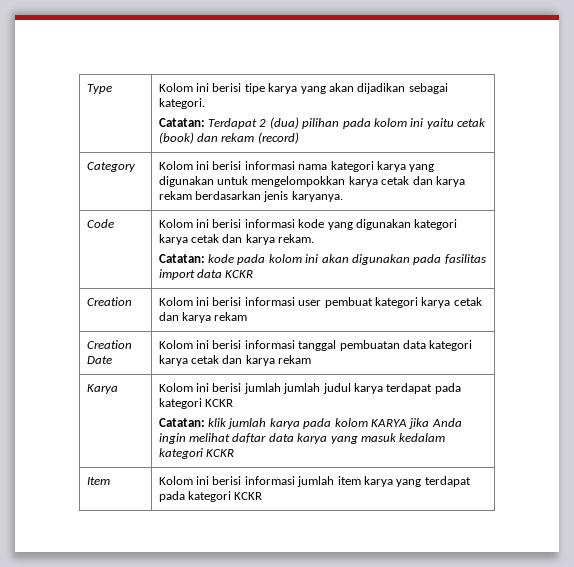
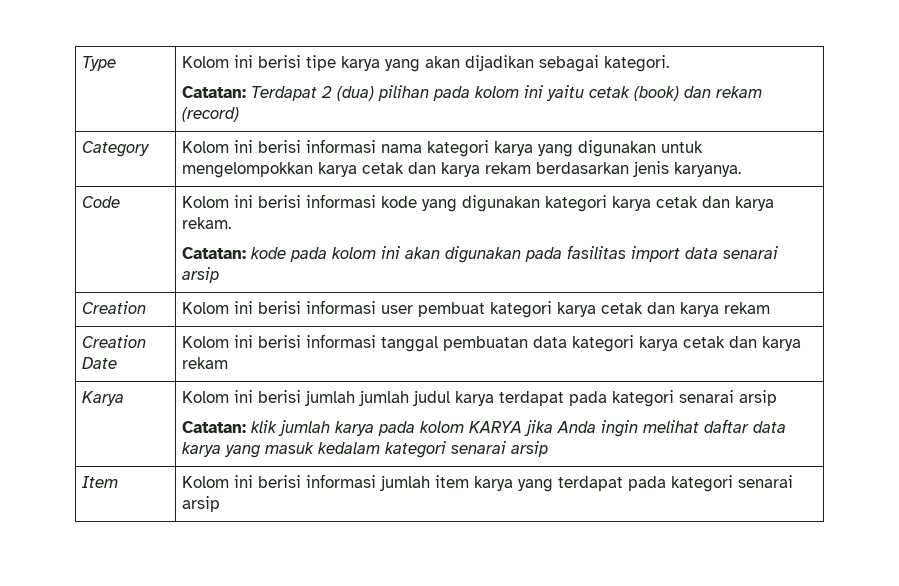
  Code | Kolom ini berisi informasi kode yang digunakan kategori karya cetak dan karya rekam.
- Catatan: kode pada kolom ini akan digunakan pada fasilitas import data KCKR
+ Catatan: kode pada kolom ini akan digunakan pada fasilitas import data senarai arsip
- Karya | Kolom ini berisi jumlah jumlah judul karya terdapat pada kategori KCKR
- Catatan: klik jumlah karya pada kolom KARYA jika Anda ingin melihat daftar data karya yang masuk kedalam kategori KCKR
+ Karya | Kolom ini berisi jumlah jumlah judul karya terdapat pada kategori senarai arsip
+ Catatan: klik jumlah karya pada kolom KARYA jika Anda ingin melihat daftar data karya yang masuk kedalam kategori senarai arsip
- Item | Kolom ini berisi informasi jumlah item karya yang terdapat pada kategori KCKR
+ Item | Kolom ini berisi informasi jumlah item karya yang terdapat pada kategori senarai arsip

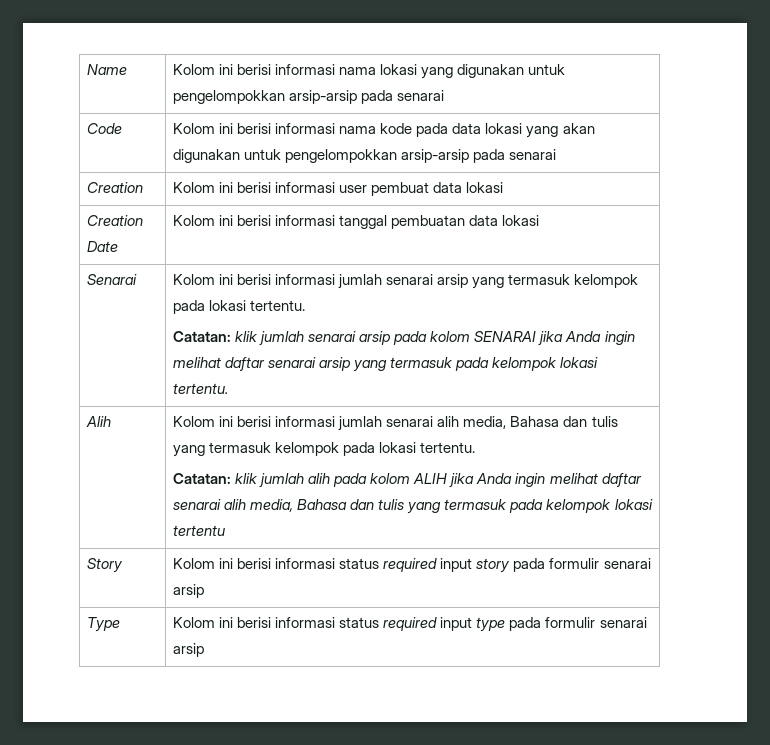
- Type | Kolom ini berisi tipe karya yang akan dijadikan sebagai kategori.
- Catatan: Terdapat 2 (dua) pilihan pada kolom ini yaitu cetak (book) dan rekam (record)
- Category | Kolom ini berisi informasi nama kategori karya yang digunakan untuk mengelompokkan karya cetak dan karya rekam berdasarkan jenis karyanya.
+ Name | Kolom ini berisi informasi nama lokasi yang digunakan untuk pengelompokkan arsip-arsip pada senarai
- Code | Kolom ini berisi informasi kode yang digunakan kategori karya cetak dan karya rekam.
- Catatan: kode pada kolom ini akan digunakan pada fasilitas import data senarai arsip
+ Code | Kolom ini berisi informasi nama kode pada data lokasi yang akan digunakan untuk pengelompokkan arsip-arsip pada senarai
- Creation | Kolom ini berisi informasi user pembuat kategori karya cetak dan karya rekam
+ Creation | Kolom ini berisi informasi user pembuat data lokasi
- Creation Date | Kolom ini berisi informasi tanggal pembuatan data kategori karya cetak dan karya rekam
- Karya | Kolom ini berisi jumlah jumlah judul karya terdapat pada kategori senarai arsip
- Catatan: klik jumlah karya pada kolom KARYA jika Anda ingin melihat daftar data karya yang masuk kedalam kategori senarai arsip
- Item | Kolom ini berisi informasi jumlah item karya yang terdapat pada kategori senarai arsip
+ Creation Date | Kolom ini berisi informasi tanggal pembuatan data lokasi
+ Senarai | Kolom ini berisi informasi jumlah senarai arsip yang termasuk kelompok pada lokasi tertentu.
+ Catatan: klik jumlah senarai arsip pada kolom SENARAI jika Anda ingin melihat daftar senarai arsip yang termasuk pada kelompok lokasi tertentu.
+ Alih | Kolom ini berisi informasi jumlah senarai alih media, Bahasa dan tulis yang termasuk kelompok pada lokasi tertentu.
+ Catatan: klik jumlah alih pada kolom ALIH jika Anda ingin melihat daftar senarai alih media, Bahasa dan tulis yang termasuk pada kelompok lokasi tertentu
+ Story | Kolom ini berisi informasi status required input story pada formulir senarai arsip
+ Type | Kolom ini berisi informasi status required input type pada formulir senarai arsip

